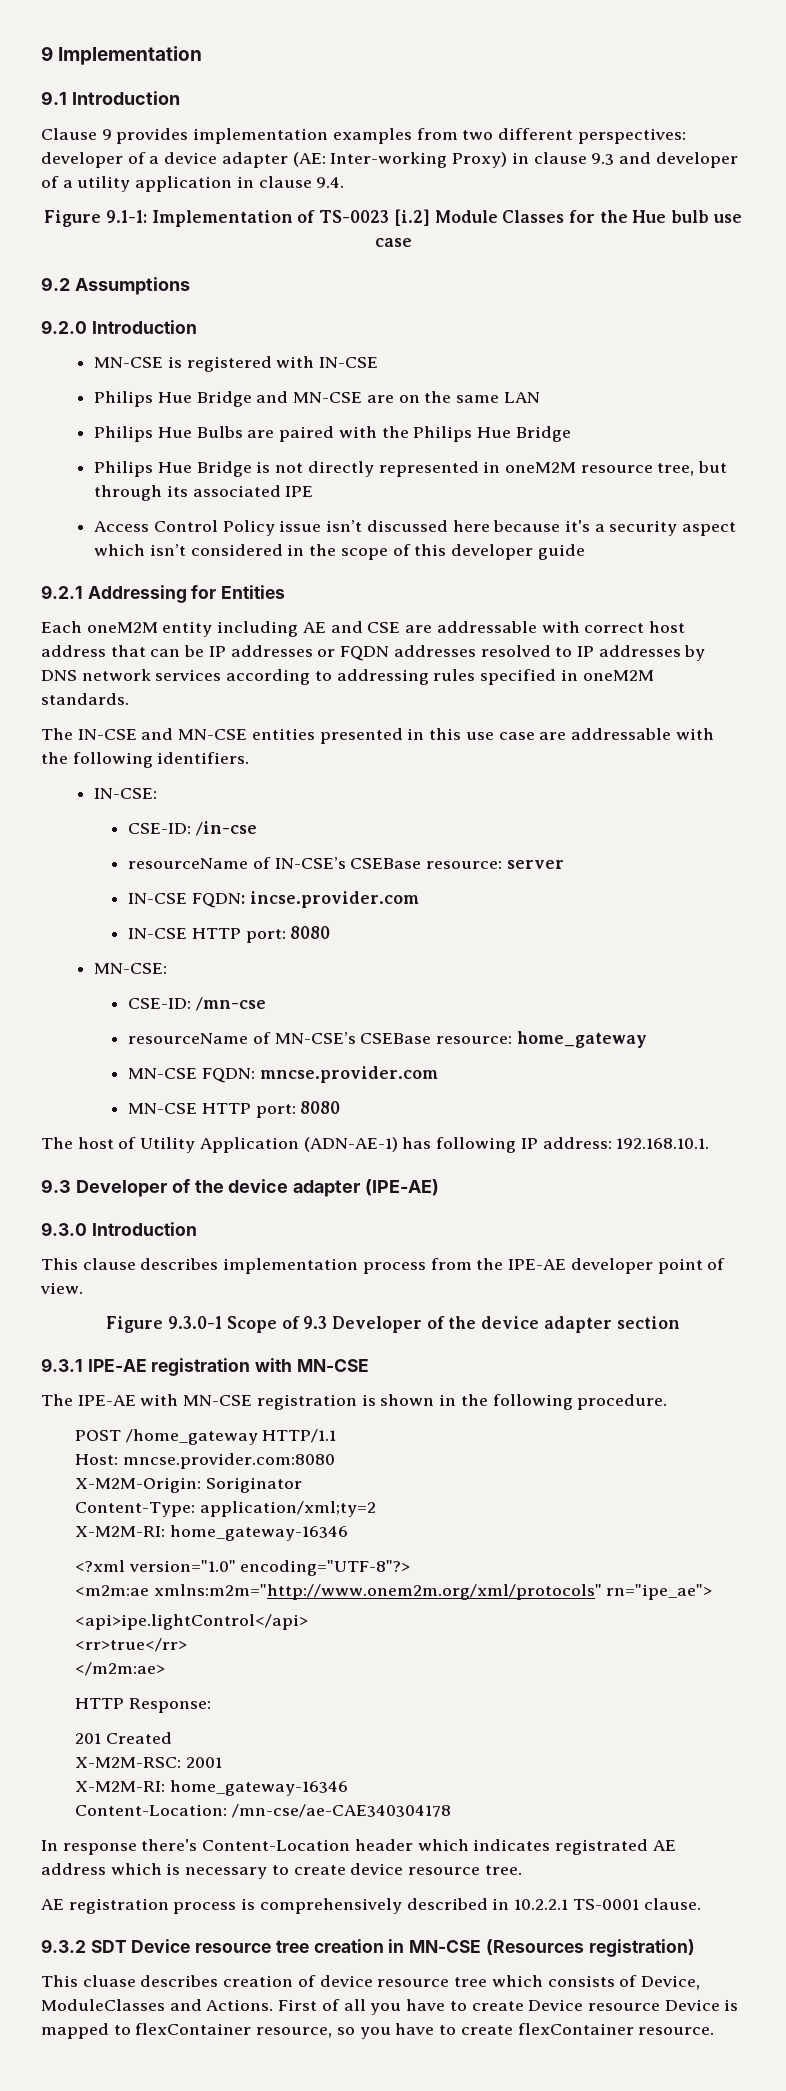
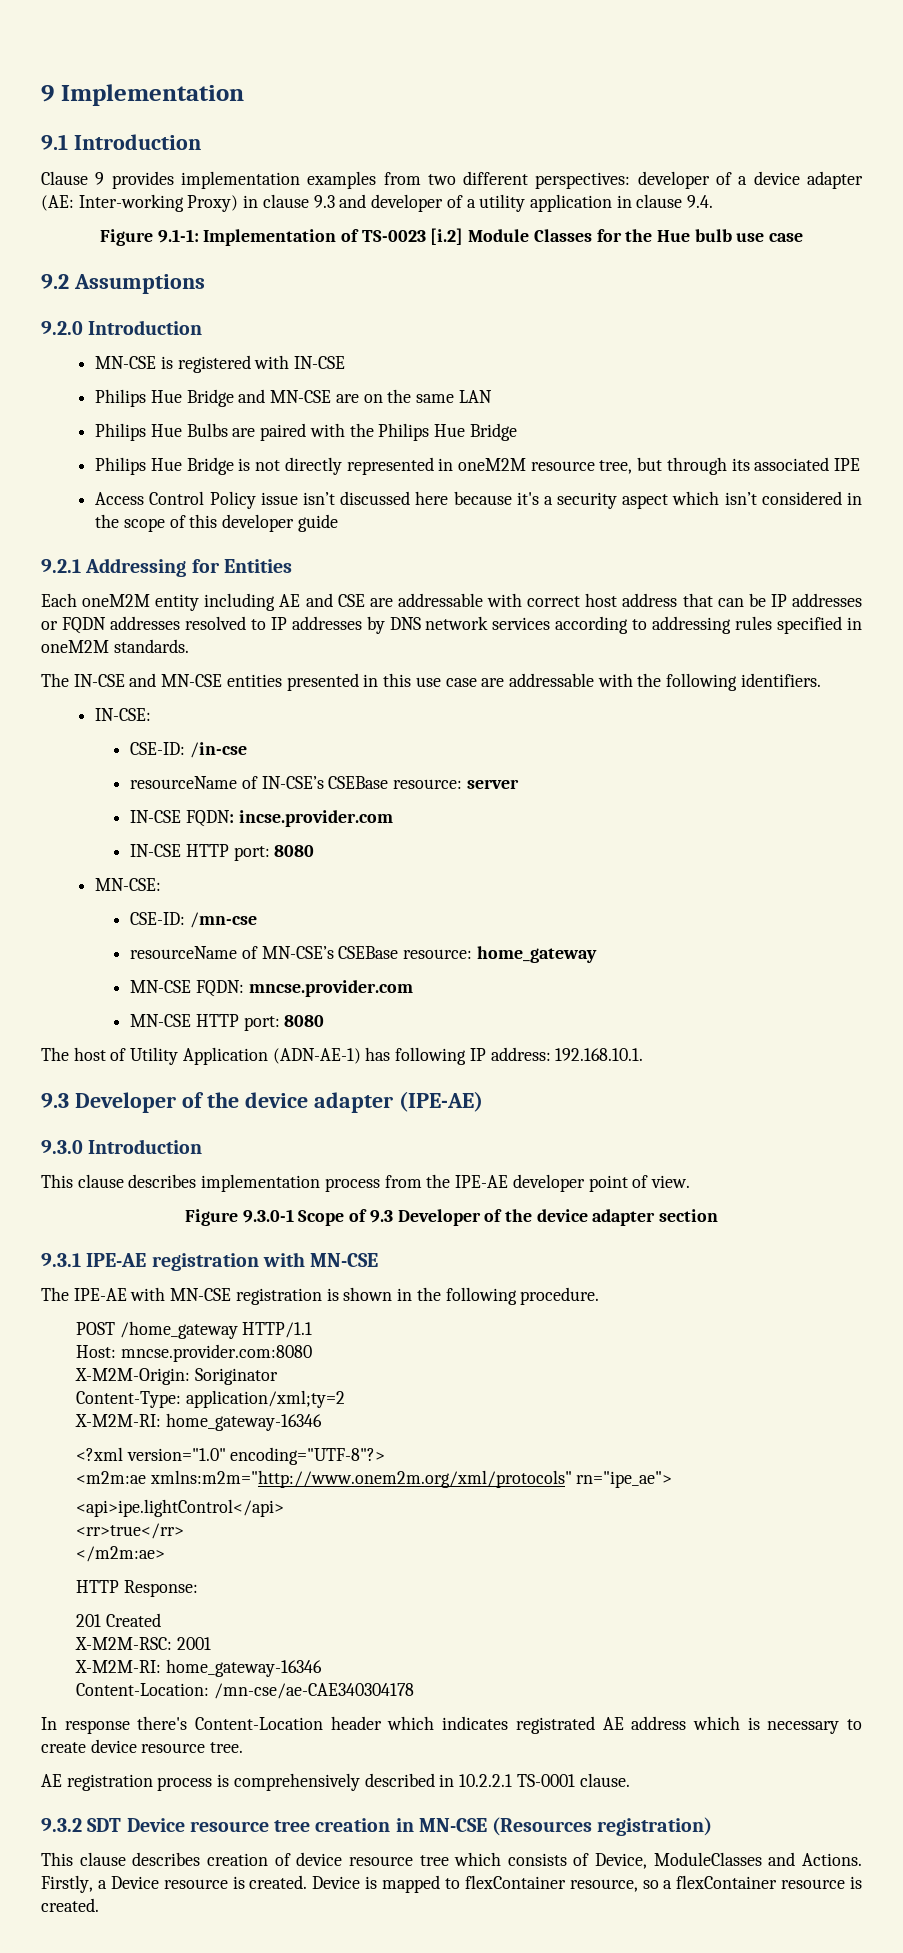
- This cluase describes creation of device resource tree which consists of Device, ModuleClasses and Actions.
+ This clause describes creation of device resource tree which consists of Device, ModuleClasses and Actions.
- First of all you have to create Device resource Device is mapped to flexContainer resource, so you have to create flexContainer resource.
+ Firstly, a Device resource is created. Device is mapped to flexContainer resource, so a flexContainer resource is created.

